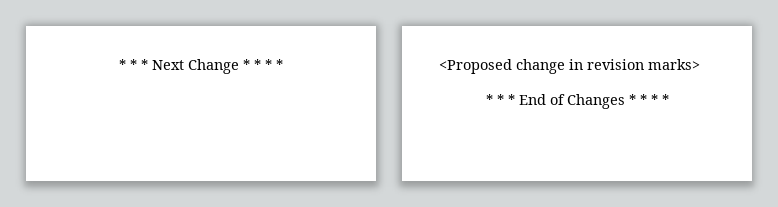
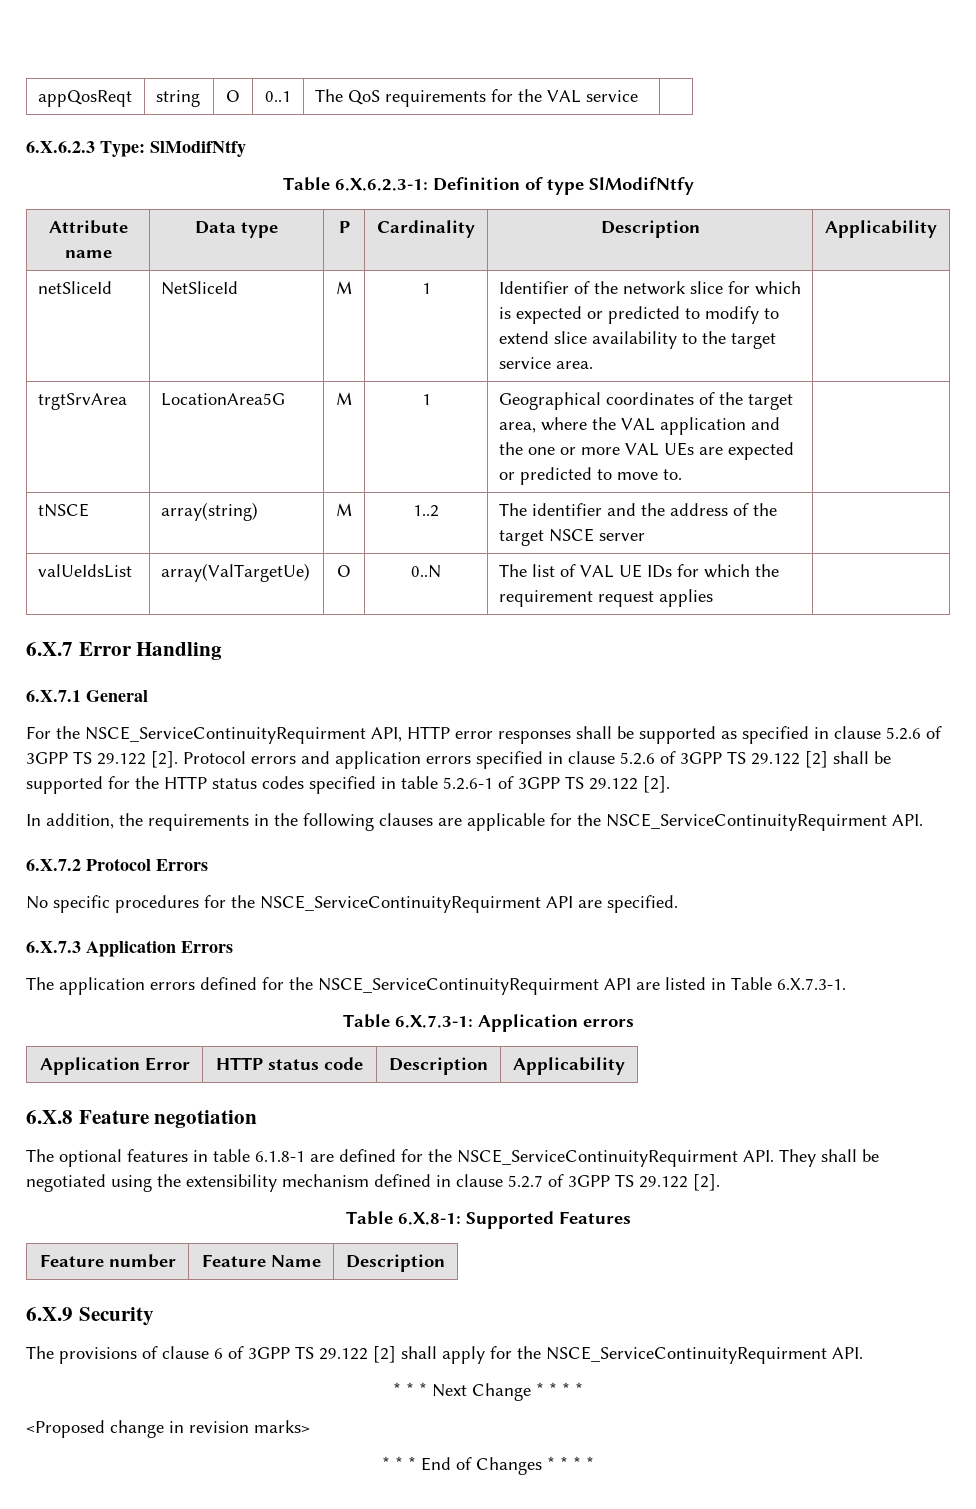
+ appQosReqt | string | O | 0..1 | The QoS requirements for the VAL service |
+ 6.X.6.2.3 Type: SlModifNtfy
+ Table 6.X.6.2.3-1: Definition of type SlModifNtfy
+ Attribute name | Data type | P | Cardinality | Description | Applicability
+ netSliceId | NetSliceId | M | 1 | Identifier of the network slice for which is expected or predicted to modify to extend slice availability to the target service area. |
+ trgtSrvArea | LocationArea5G | M | 1 | Geographical coordinates of the target area, where the VAL application and the one or more VAL UEs are expected or predicted to move to. |
+ tNSCE | array(string) | M | 1..2 | The identifier and the address of the target NSCE server |
+ valUeIdsList | array(ValTargetUe) | O | 0..N | The list of VAL UE IDs for which the requirement request applies |
+ 6.X.7 Error Handling
+ 6.X.7.1 General
+ For the NSCE_ServiceContinuityRequirment API, HTTP error responses shall be supported as specified in clause 5.2.6 of 3GPP TS 29.122 [2]. Protocol errors and application errors specified in clause 5.2.6 of 3GPP TS 29.122 [2] shall be supported for the HTTP status codes specified in table 5.2.6-1 of 3GPP TS 29.122 [2].
+ In addition, the requirements in the following clauses are applicable for the NSCE_ServiceContinuityRequirment API.
+ 6.X.7.2 Protocol Errors
+ No specific procedures for the NSCE_ServiceContinuityRequirment API are specified.
+ 6.X.7.3 Application Errors
+ The application errors defined for the NSCE_ServiceContinuityRequirment API are listed in Table 6.X.7.3-1.
+ Table 6.X.7.3-1: Application errors
+ Application Error | HTTP status code | Description | Applicability
+ 6.X.8 Feature negotiation
+ The optional features in table 6.1.8-1 are defined for the NSCE_ServiceContinuityRequirment API. They shall be negotiated using the extensibility mechanism defined in clause 5.2.7 of 3GPP TS 29.122 [2].
+ Table 6.X.8-1: Supported Features
+ Feature number | Feature Name | Description
+ 6.X.9 Security
+ The provisions of clause 6 of 3GPP TS 29.122 [2] shall apply for the NSCE_ServiceContinuityRequirment API.

